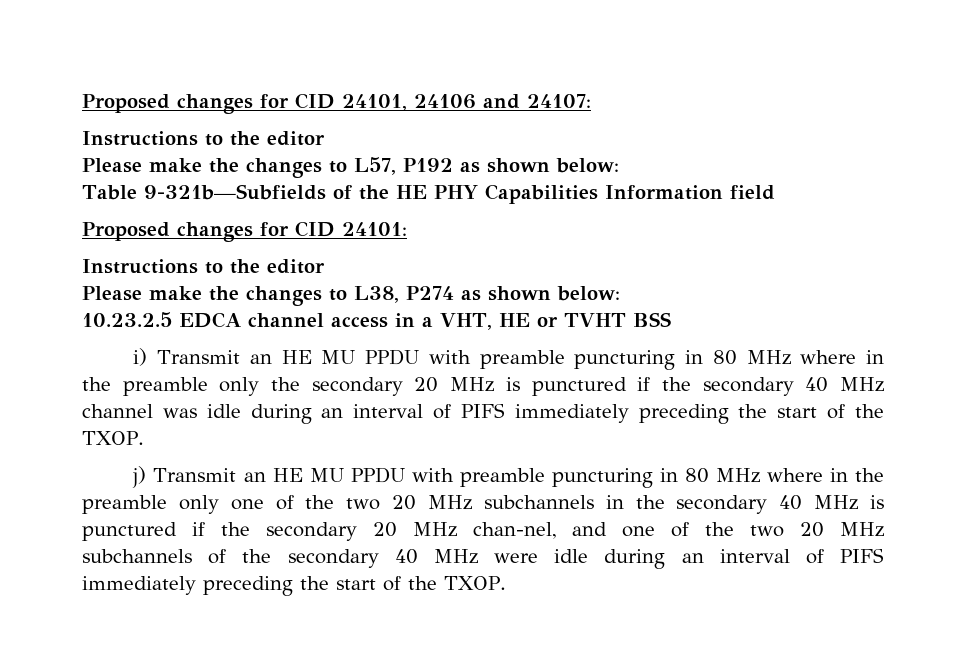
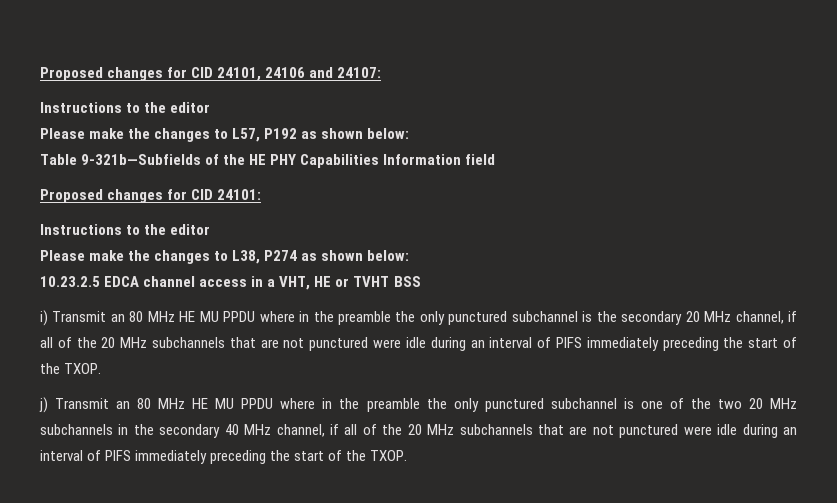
- i) Transmit an HE MU PPDU with preamble puncturing in 80 MHz where in the preamble only the secondary 20 MHz is punctured if the secondary 40 MHz channel was idle during an interval of PIFS immediately preceding the start of the TXOP.
+ i) Transmit an 80 MHz HE MU PPDU where in the preamble the only punctured subchannel is the secondary 20 MHz channel, if all of the 20 MHz subchannels that are not punctured were idle during an interval of PIFS immediately preceding the start of the TXOP.
- j) Transmit an HE MU PPDU with preamble puncturing in 80 MHz where in the preamble only one of the two 20 MHz subchannels in the secondary 40 MHz is punctured if the secondary 20 MHz chan-nel, and one of the two 20 MHz subchannels of the secondary 40 MHz were idle during an interval of PIFS immediately preceding the start of the TXOP.
+ j) Transmit an 80 MHz HE MU PPDU where in the preamble the only punctured subchannel is one of the two 20 MHz subchannels in the secondary 40 MHz channel, if all of the 20 MHz subchannels that are not punctured were idle during an interval of PIFS immediately preceding the start of the TXOP.

